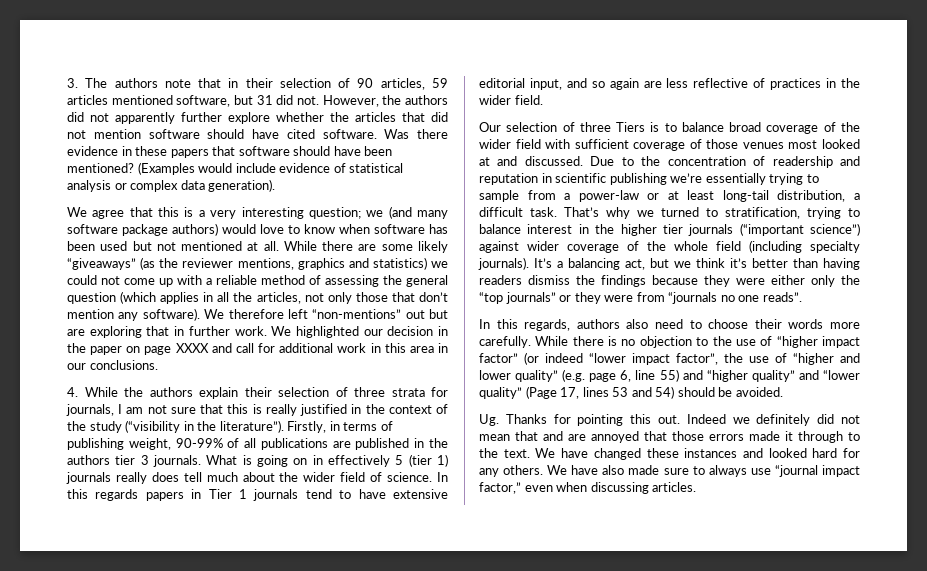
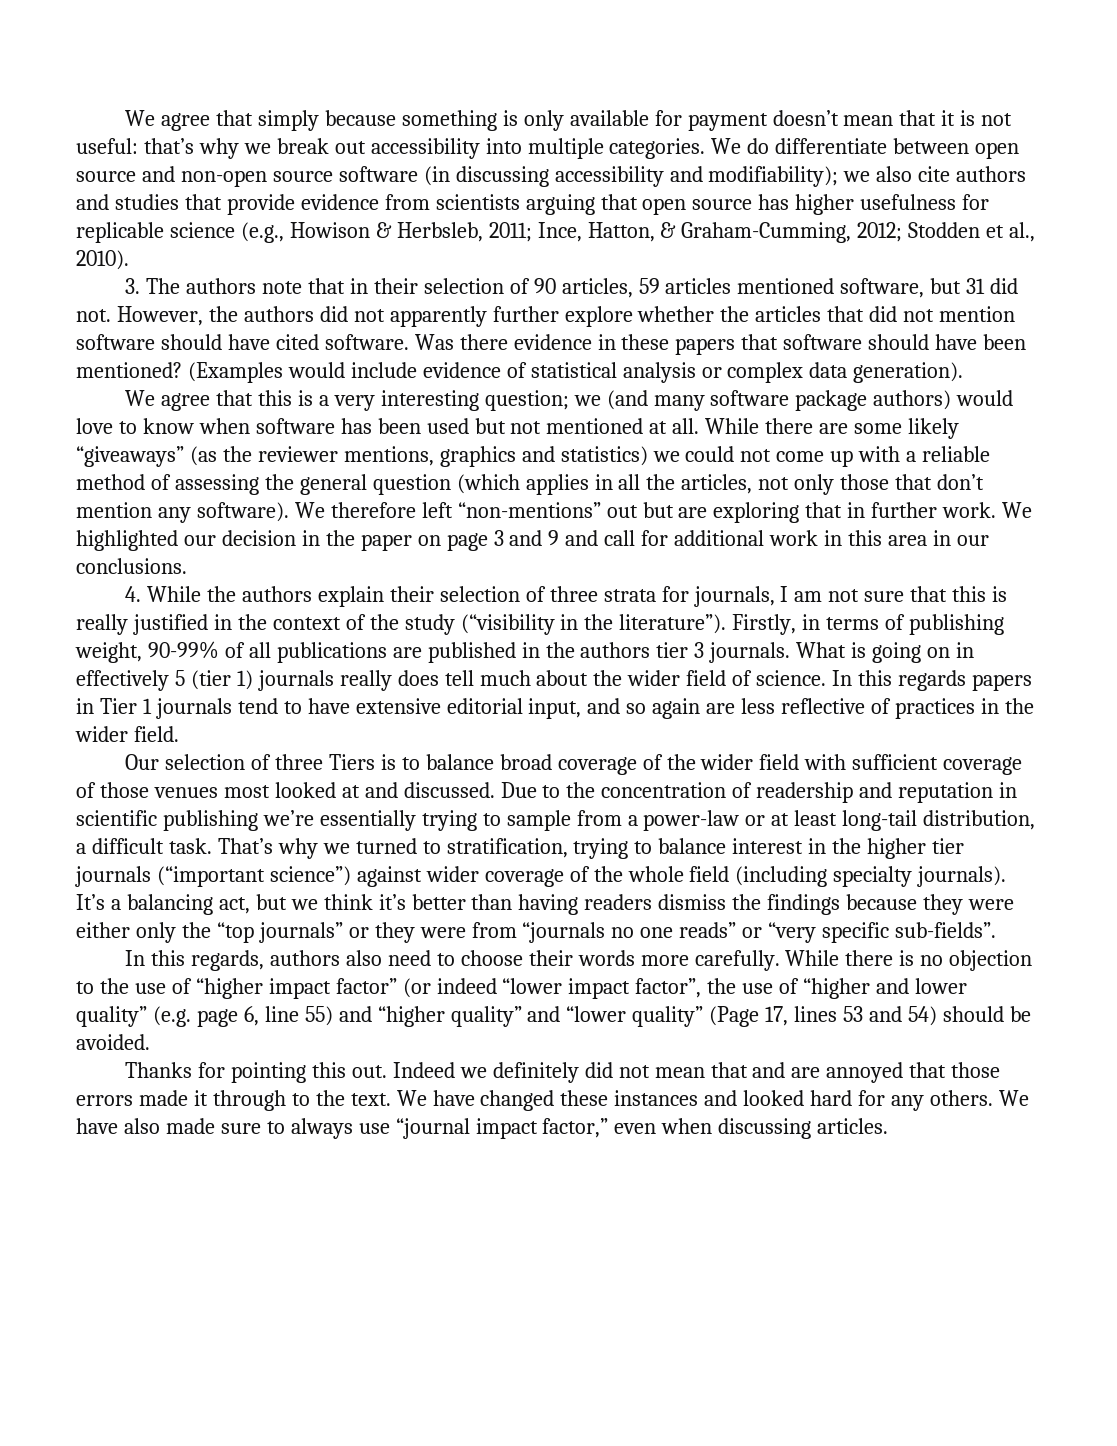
+ We agree that simply because something is only available for payment doesn’t mean that it is not useful: that’s why we break out accessibility into multiple categories. We do differentiate between open source and non-open source software (in discussing accessibility and modifiability); we also cite authors and studies that provide evidence from scientists arguing that open source has higher usefulness for replicable science (e.g., Howison & Herbsleb, 2011; Ince, Hatton, & Graham-Cumming, 2012; Stodden et al., 2010).
- We highlighted our decision in the paper on page XXXX and call for additional work in this area in our conclusions.
+ We highlighted our decision in the paper on page 3 and 9 and call for additional work in this area in our conclusions.
- It’s a balancing act, but we think it’s better than having readers dismiss the findings because they were either only the “top journals” or they were from “journals no one reads”.
+ It’s a balancing act, but we think it’s better than having readers dismiss the findings because they were either only the “top journals” or they were from “journals no one reads” or “very specific sub-fields”.
- Ug. Thanks for pointing this out.
+ Thanks for pointing this out.

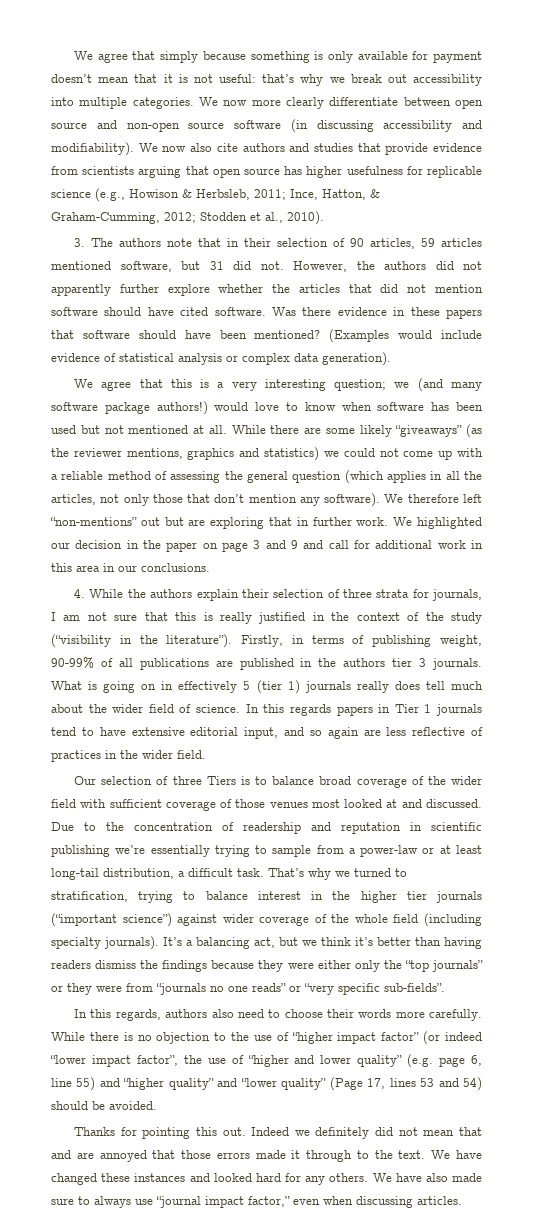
- We do differentiate between open source and non-open source software (in discussing accessibility and modifiability); we also cite authors and studies that provide evidence from scientists arguing that open source has higher usefulness for replicable science (e.g., Howison & Herbsleb, 2011; Ince, Hatton, & Graham-Cumming, 2012; Stodden et al., 2010).
+ We now more clearly differentiate between open source and non-open source software (in discussing accessibility and modifiability). We now also cite authors and studies that provide evidence from scientists arguing that open source has higher usefulness for replicable science (e.g., Howison & Herbsleb, 2011; Ince, Hatton, & Graham-Cumming, 2012; Stodden et al., 2010).
- We agree that this is a very interesting question; we (and many software package authors) would love to know when software has been used but not mentioned at all.
+ We agree that this is a very interesting question; we (and many software package authors!) would love to know when software has been used but not mentioned at all.

